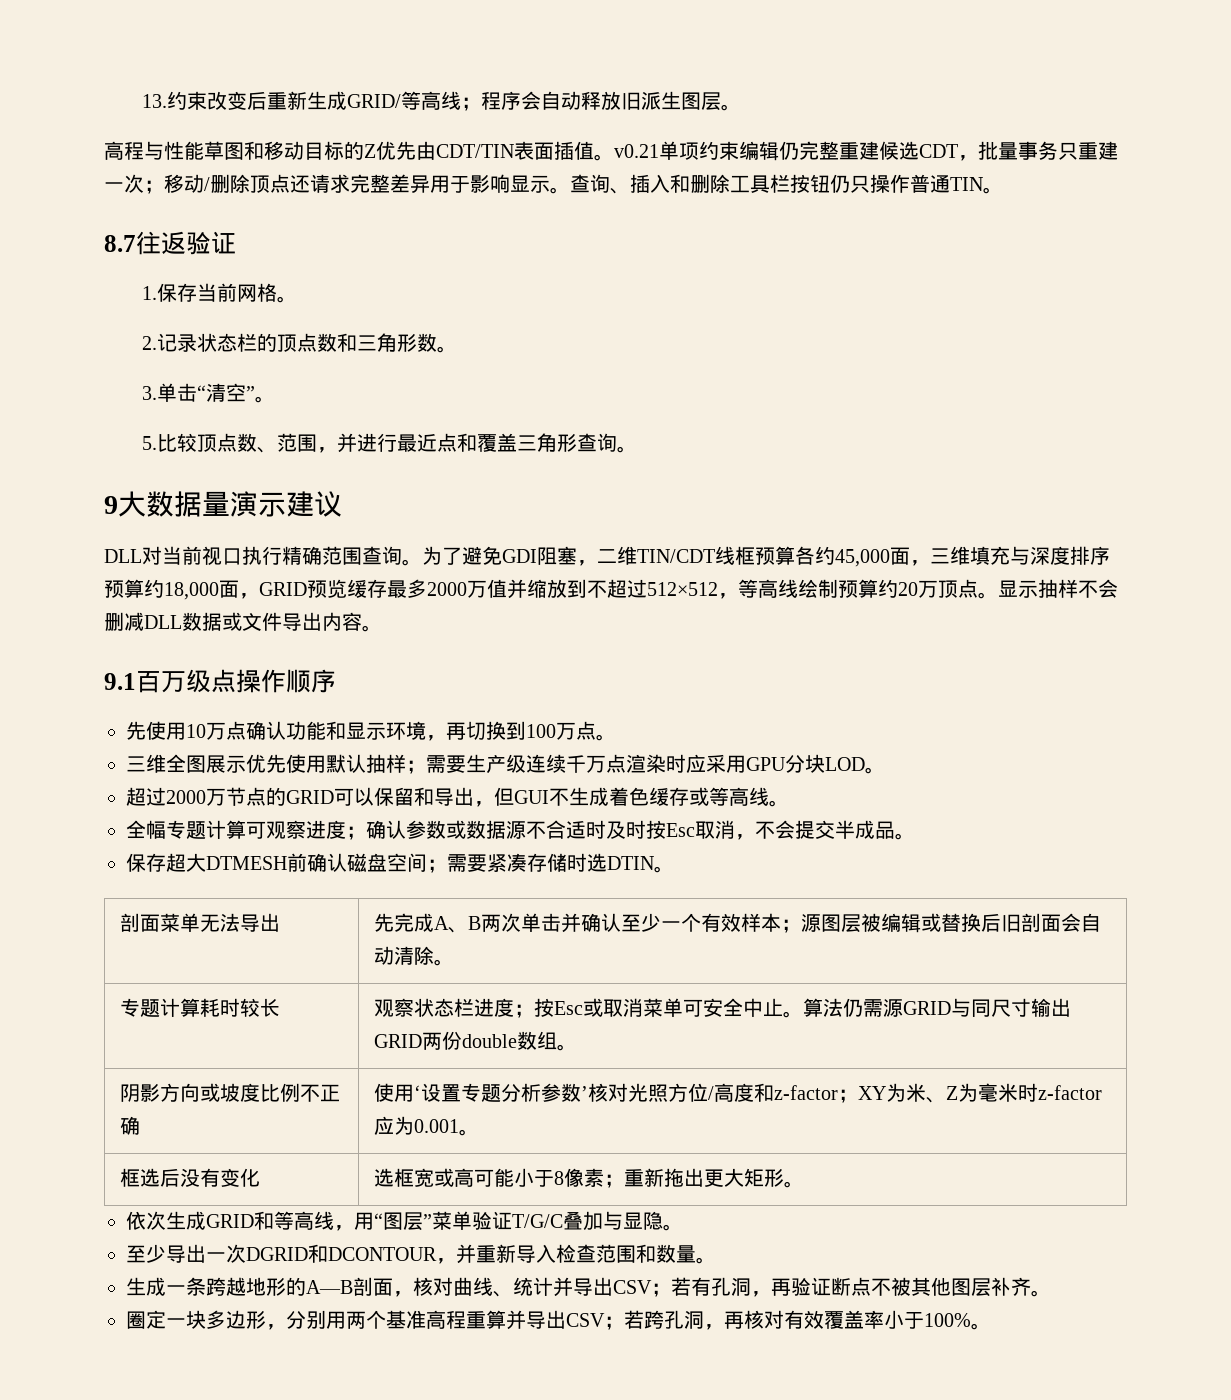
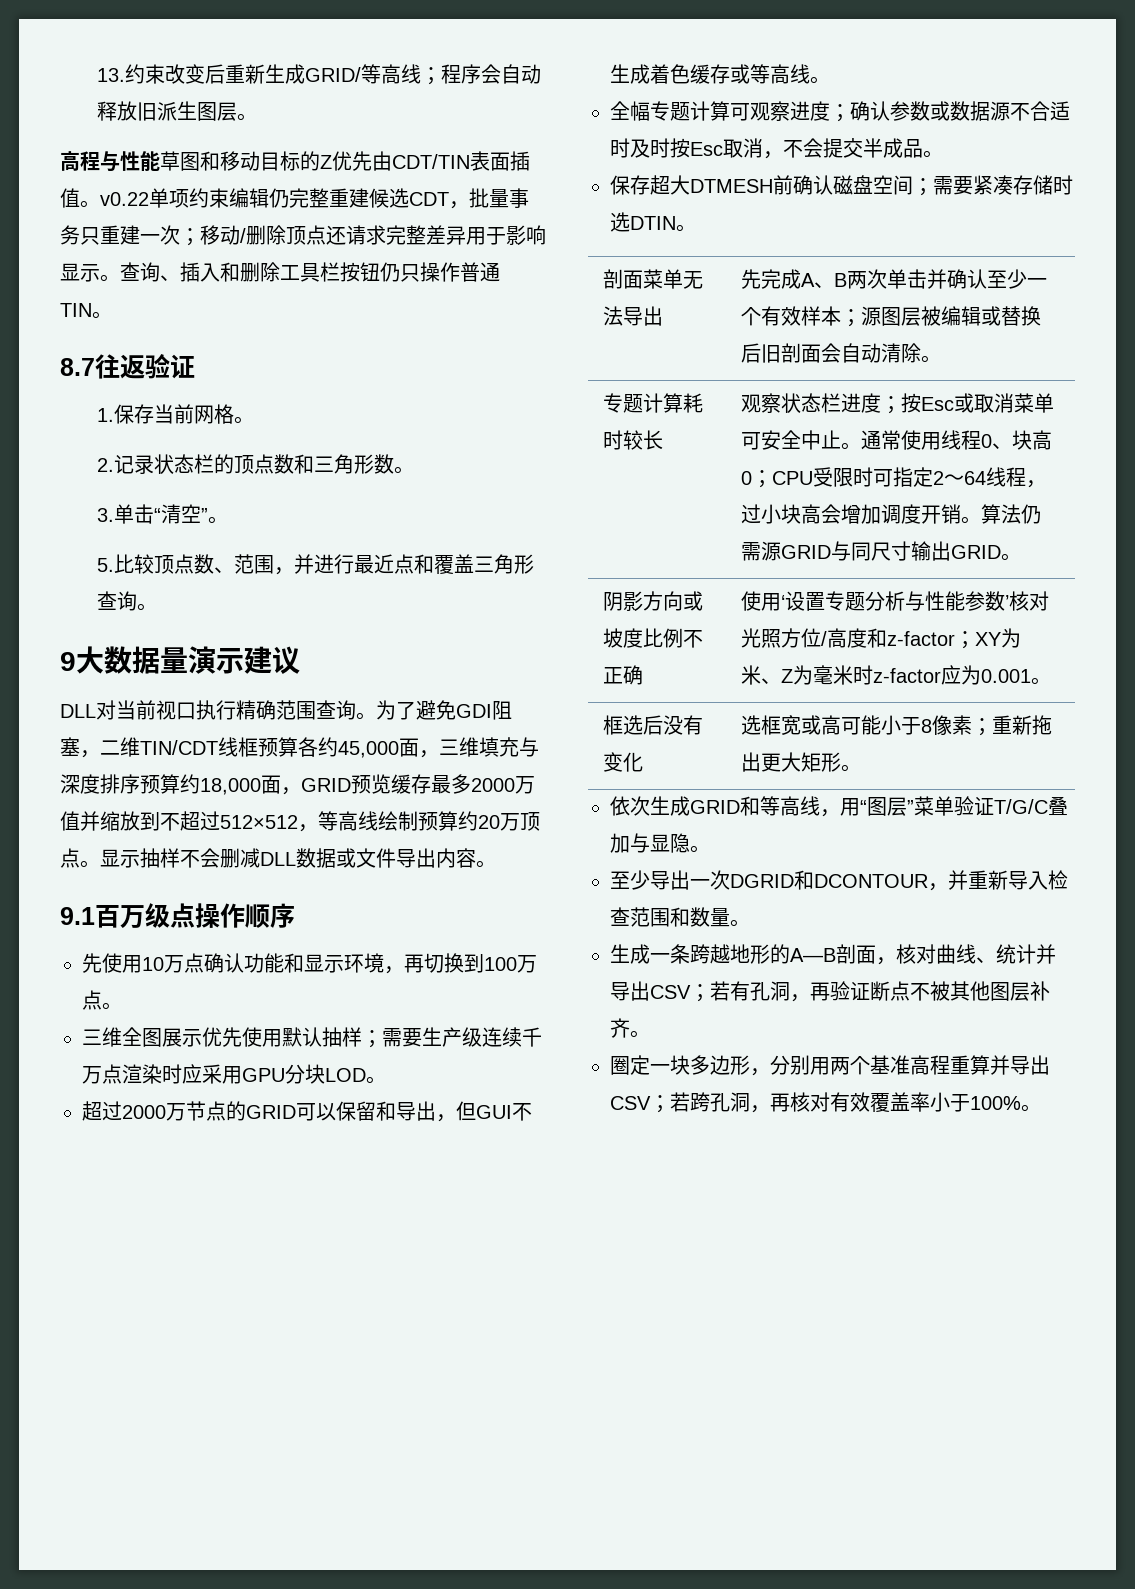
- 高程与性能草图和移动目标的Z优先由CDT/TIN表面插值。v0.21单项约束编辑仍完整重建候选CDT，批量事务只重建一次；移动/删除顶点还请求完整差异用于影响显示。
+ 高程与性能草图和移动目标的Z优先由CDT/TIN表面插值。v0.22单项约束编辑仍完整重建候选CDT，批量事务只重建一次；移动/删除顶点还请求完整差异用于影响显示。
+ 通常使用线程0、块高0；CPU受限时可指定2～64线程，过小块高会增加调度开销。
- 算法仍需源GRID与同尺寸输出GRID两份double数组。
+ 算法仍需源GRID与同尺寸输出GRID。
- 阴影方向或坡度比例不正确 | 使用‘设置专题分析参数’核对光照方位/高度和z-factor；XY为米、Z为毫米时z-factor应为0.001。
+ 阴影方向或坡度比例不正确 | 使用‘设置专题分析与性能参数’核对光照方位/高度和z-factor；XY为米、Z为毫米时z-factor应为0.001。

